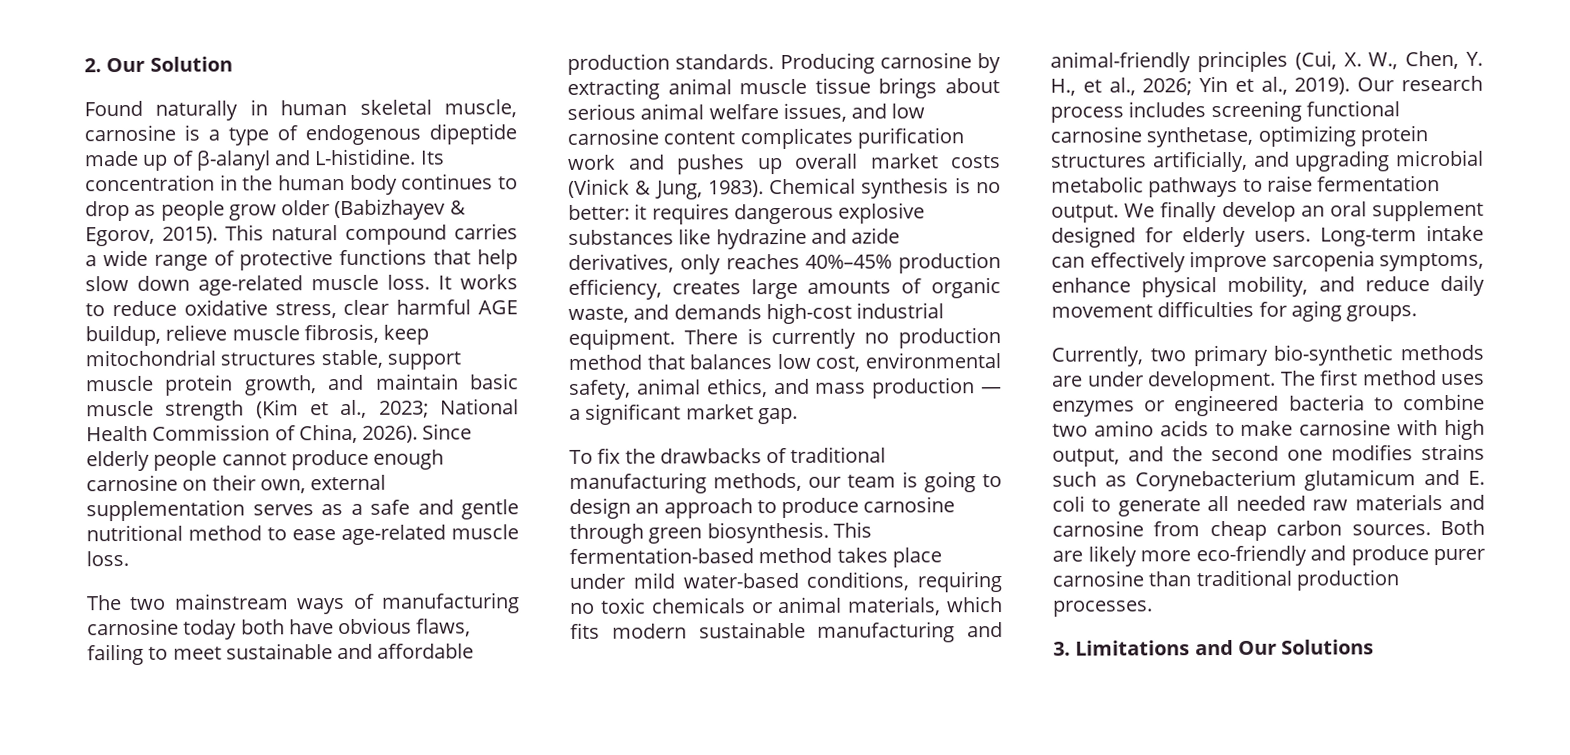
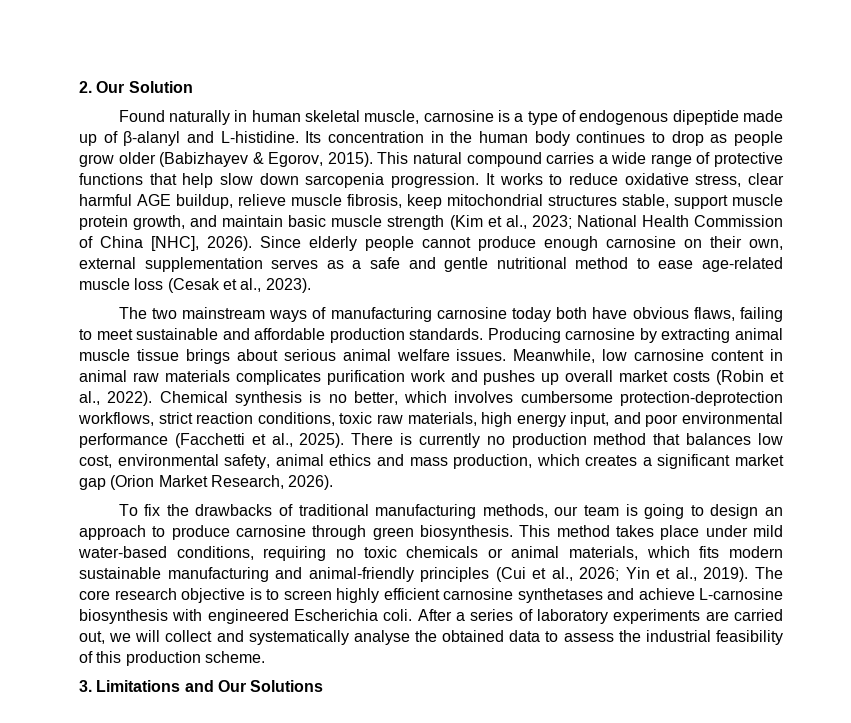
- This natural compound carries a wide range of protective functions that help slow down age-related muscle loss.
+ This natural compound carries a wide range of protective functions that help slow down sarcopenia progression.
- It works to reduce oxidative stress, clear harmful AGE buildup, relieve muscle fibrosis, keep mitochondrial structures stable, support muscle protein growth, and maintain basic muscle strength (Kim et al., 2023; National Health Commission of China, 2026).
+ It works to reduce oxidative stress, clear harmful AGE buildup, relieve muscle fibrosis, keep mitochondrial structures stable, support muscle protein growth, and maintain basic muscle strength (Kim et al., 2023; National Health Commission of China [NHC], 2026).
- Since elderly people cannot produce enough carnosine on their own, external supplementation serves as a safe and gentle nutritional method to ease age-related muscle loss.
+ Since elderly people cannot produce enough carnosine on their own, external supplementation serves as a safe and gentle nutritional method to ease age-related muscle loss (Cesak et al., 2023).
- Producing carnosine by extracting animal muscle tissue brings about serious animal welfare issues, and low carnosine content complicates purification work and pushes up overall market costs (Vinick & Jung, 1983). Chemical synthesis is no better: it requires dangerous explosive substances like hydrazine and azide derivatives, only reaches 40%–45% production efficiency, creates large amounts of organic waste, and demands high-cost industrial equipment.
+ Producing carnosine by extracting animal muscle tissue brings about serious animal welfare issues. Meanwhile, low carnosine content in animal raw materials complicates purification work and pushes up overall market costs (Robin et al., 2022). Chemical synthesis is no better, which involves cumbersome protection‑deprotection workflows, strict reaction conditions, toxic raw materials, high energy input, and poor environmental performance (Facchetti et al., 2025).
- There is currently no production method that balances low cost, environmental safety, animal ethics, and mass production — a significant market gap.
+ There is currently no production method that balances low cost, environmental safety, animal ethics and mass production, which creates a significant market gap (Orion Market Research, 2026).
- This fermentation-based method takes place under mild water-based conditions, requiring no toxic chemicals or animal materials, which fits modern sustainable manufacturing and animal-friendly principles (Cui, X. W., Chen, Y. H., et al., 2026; Yin et al., 2019).
+ This method takes place under mild water-based conditions, requiring no toxic chemicals or animal materials, which fits modern sustainable manufacturing and animal-friendly principles (Cui et al., 2026; Yin et al., 2019).
- Our research process includes screening functional carnosine synthetase, optimizing protein structures artificially, and upgrading microbial metabolic pathways to raise fermentation output. We finally develop an oral supplement designed for elderly users. Long-term intake can effectively improve sarcopenia symptoms, enhance physical mobility, and reduce daily movement difficulties for aging groups.
- Currently, two primary bio-synthetic methods are under development. The first method uses enzymes or engineered bacteria to combine two amino acids to make carnosine with high output, and the second one modifies strains such as Corynebacterium glutamicum and E. coli to generate all needed raw materials and carnosine from cheap carbon sources. Both are likely more eco-friendly and produce purer carnosine than traditional production processes.
+ The core research objective is to screen highly efficient carnosine synthetases and achieve L‑carnosine biosynthesis with engineered Escherichia coli. After a series of laboratory experiments are carried out, we will collect and systematically analyse the obtained data to assess the industrial feasibility of this production scheme.

